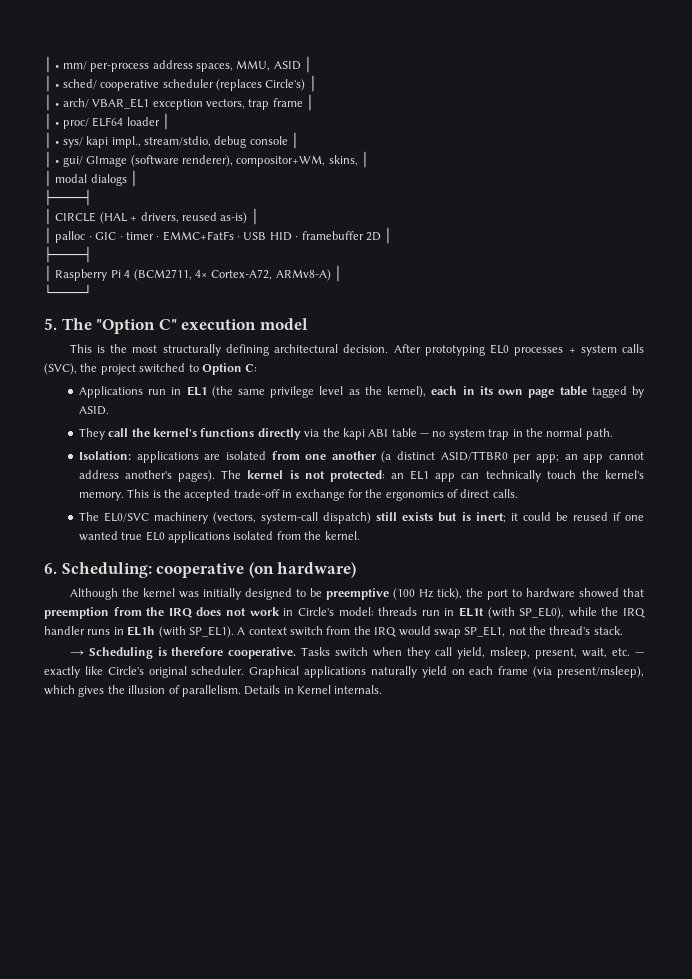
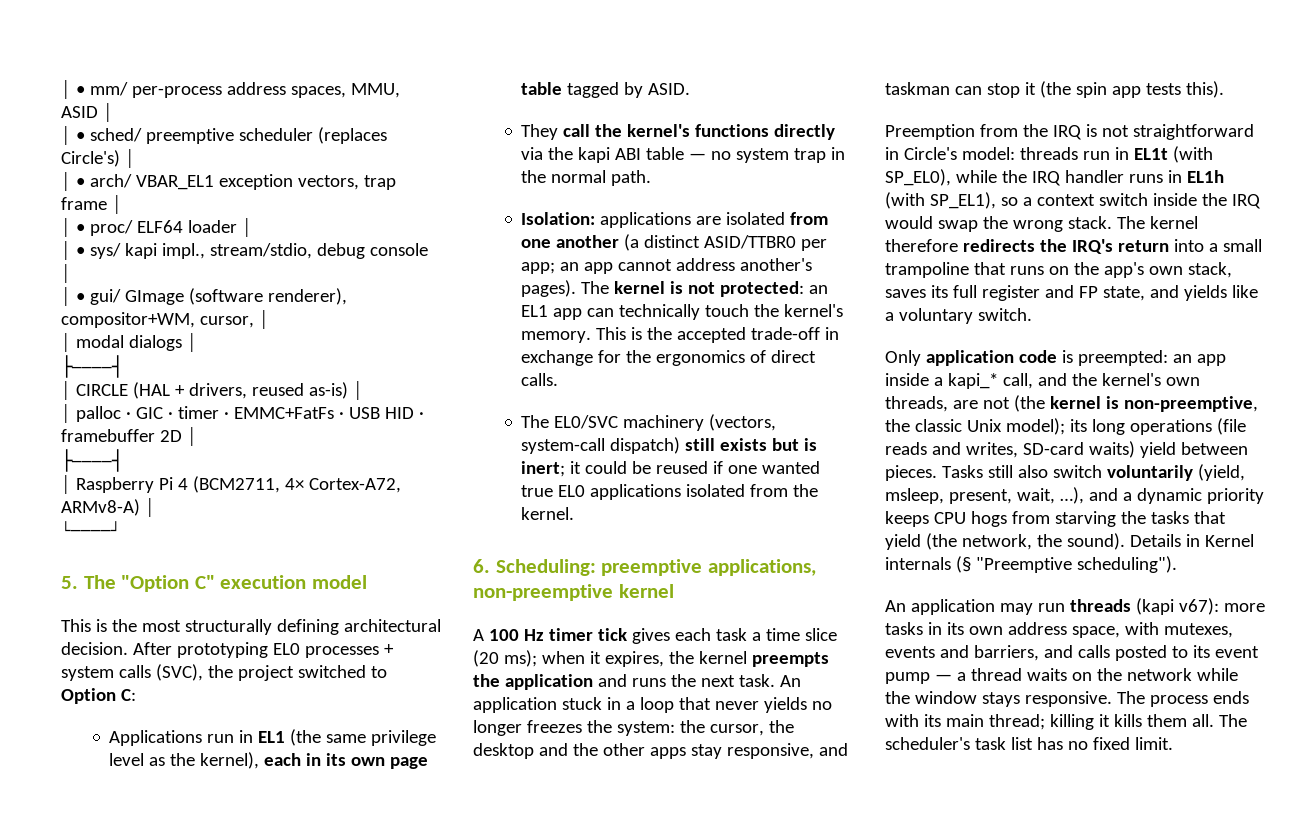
- │ • sched/ cooperative scheduler (replaces Circle's) │
+ │ • sched/ preemptive scheduler (replaces Circle's) │
- │ • gui/ GImage (software renderer), compositor+WM, skins, │
+ │ • gui/ GImage (software renderer), compositor+WM, cursor, │
- 6. Scheduling: cooperative (on hardware)
- Although the kernel was initially designed to be preemptive (100 Hz tick), the port to hardware showed that preemption from the IRQ does not work in Circle's model: threads run in EL1t (with SP_EL0), while the IRQ handler runs in EL1h (with SP_EL1). A context switch from the IRQ would swap SP_EL1, not the thread's stack.
- → Scheduling is therefore cooperative. Tasks switch when they call yield, msleep, present, wait, etc. — exactly like Circle's original scheduler. Graphical applications naturally yield on each frame (via present/msleep), which gives the illusion of parallelism. Details in Kernel internals.
+ 6. Scheduling: preemptive applications, non-preemptive kernel
+ A 100 Hz timer tick gives each task a time slice (20 ms); when it expires, the kernel preempts the application and runs the next task. An application stuck in a loop that never yields no longer freezes the system: the cursor, the desktop and the other apps stay responsive, and taskman can stop it (the spin app tests this).
+ Preemption from the IRQ is not straightforward in Circle's model: threads run in EL1t (with SP_EL0), while the IRQ handler runs in EL1h (with SP_EL1), so a context switch inside the IRQ would swap the wrong stack. The kernel therefore redirects the IRQ's return into a small trampoline that runs on the app's own stack, saves its full register and FP state, and yields like a voluntary switch.
+ Only application code is preempted: an app inside a kapi_* call, and the kernel's own threads, are not (the kernel is non-preemptive, the classic Unix model); its long operations (file reads and writes, SD-card waits) yield between pieces. Tasks still also switch voluntarily (yield, msleep, present, wait, …), and a dynamic priority keeps CPU hogs from starving the tasks that yield (the network, the sound). Details in Kernel internals (§ "Preemptive scheduling").
+ An application may run threads (kapi v67): more tasks in its own address space, with mutexes, events and barriers, and calls posted to its event pump — a thread waits on the network while the window stays responsive. The process ends with its main thread; killing it kills them all. The scheduler's task list has no fixed limit.

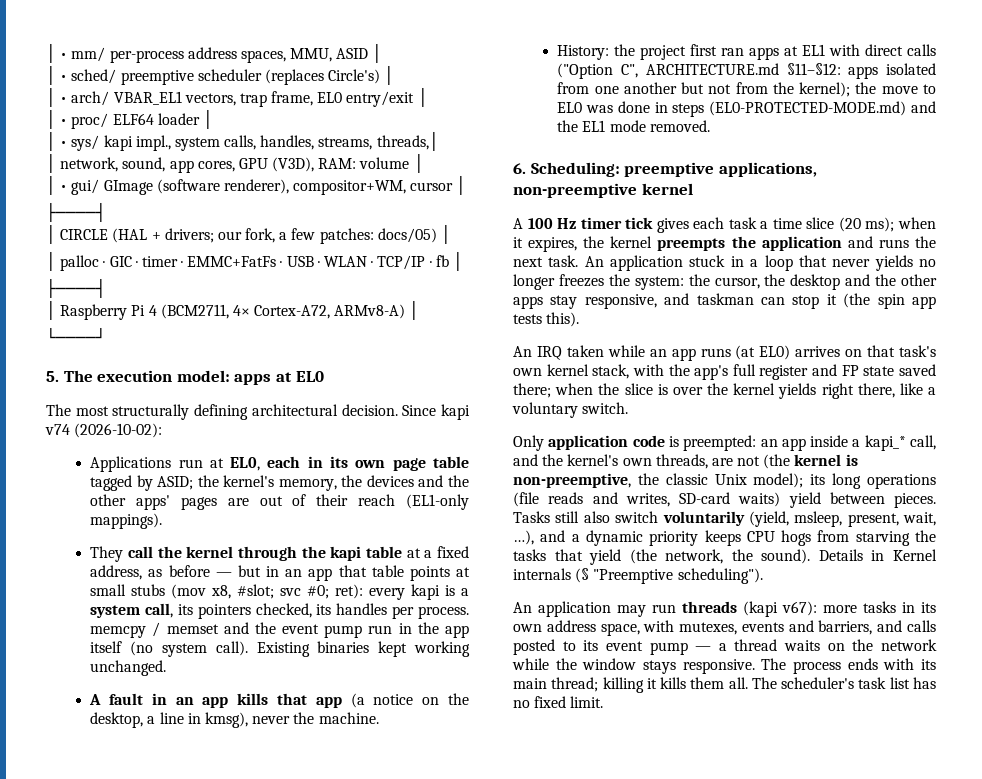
- │ • arch/ VBAR_EL1 exception vectors, trap frame │
+ │ • arch/ VBAR_EL1 vectors, trap frame, EL0 entry/exit │
- │ • sys/ kapi impl., stream/stdio, debug console │
+ │ • sys/ kapi impl., system calls, handles, streams, threads,│
+ │ network, sound, app cores, GPU (V3D), RAM: volume │
- │ • gui/ GImage (software renderer), compositor+WM, cursor, │
- │ modal dialogs │
+ │ • gui/ GImage (software renderer), compositor+WM, cursor │
- │ CIRCLE (HAL + drivers, reused as-is) │
+ │ CIRCLE (HAL + drivers; our fork, a few patches: docs/05) │
- │ palloc · GIC · timer · EMMC+FatFs · USB HID · framebuffer 2D │
+ │ palloc · GIC · timer · EMMC+FatFs · USB · WLAN · TCP/IP · fb │
- 5. The "Option C" execution model
- This is the most structurally defining architectural decision.
+ 5. The execution model: apps at EL0
+ The most structurally defining architectural decision.
- After prototyping EL0 processes + system calls (SVC), the project switched to Option C:
- Applications run in EL1 (the same privilege level as the kernel), each in its own page table tagged by ASID.
- They call the kernel's functions directly via the kapi ABI table — no system trap in the normal path.
- Isolation: applications are isolated from one another (a distinct ASID/TTBR0 per app; an app cannot address another's pages). The kernel is not protected: an EL1 app can technically touch the kernel's memory. This is the accepted trade-off in exchange for the ergonomics of direct calls.
- The EL0/SVC machinery (vectors, system-call dispatch) still exists but is inert; it could be reused if one wanted true EL0 applications isolated from the kernel.
+ Since kapi v74 (2026-10-02):
+ Applications run at EL0, each in its own page table tagged by ASID; the kernel's memory, the devices and the other apps' pages are out of their reach (EL1-only mappings).
+ They call the kernel through the kapi table at a fixed address, as before — but in an app that table points at small stubs (mov x8, #slot; svc #0; ret): every kapi is a system call, its pointers checked, its handles per process. memcpy / memset and the event pump run in the app itself (no system call). Existing binaries kept working unchanged.
+ A fault in an app kills that app (a notice on the desktop, a line in kmsg), never the machine.
+ History: the project first ran apps at EL1 with direct calls ("Option C", ARCHITECTURE.md §11–§12: apps isolated from one another but not from the kernel); the move to EL0 was done in steps (EL0-PROTECTED-MODE.md) and the EL1 mode removed.
- Preemption from the IRQ is not straightforward in Circle's model: threads run in EL1t (with SP_EL0), while the IRQ handler runs in EL1h (with SP_EL1), so a context switch inside the IRQ would swap the wrong stack. The kernel therefore redirects the IRQ's return into a small trampoline that runs on the app's own stack, saves its full register and FP state, and yields like a voluntary switch.
+ An IRQ taken while an app runs (at EL0) arrives on that task's own kernel stack, with the app's full register and FP state saved there; when the slice is over the kernel yields right there, like a voluntary switch.

